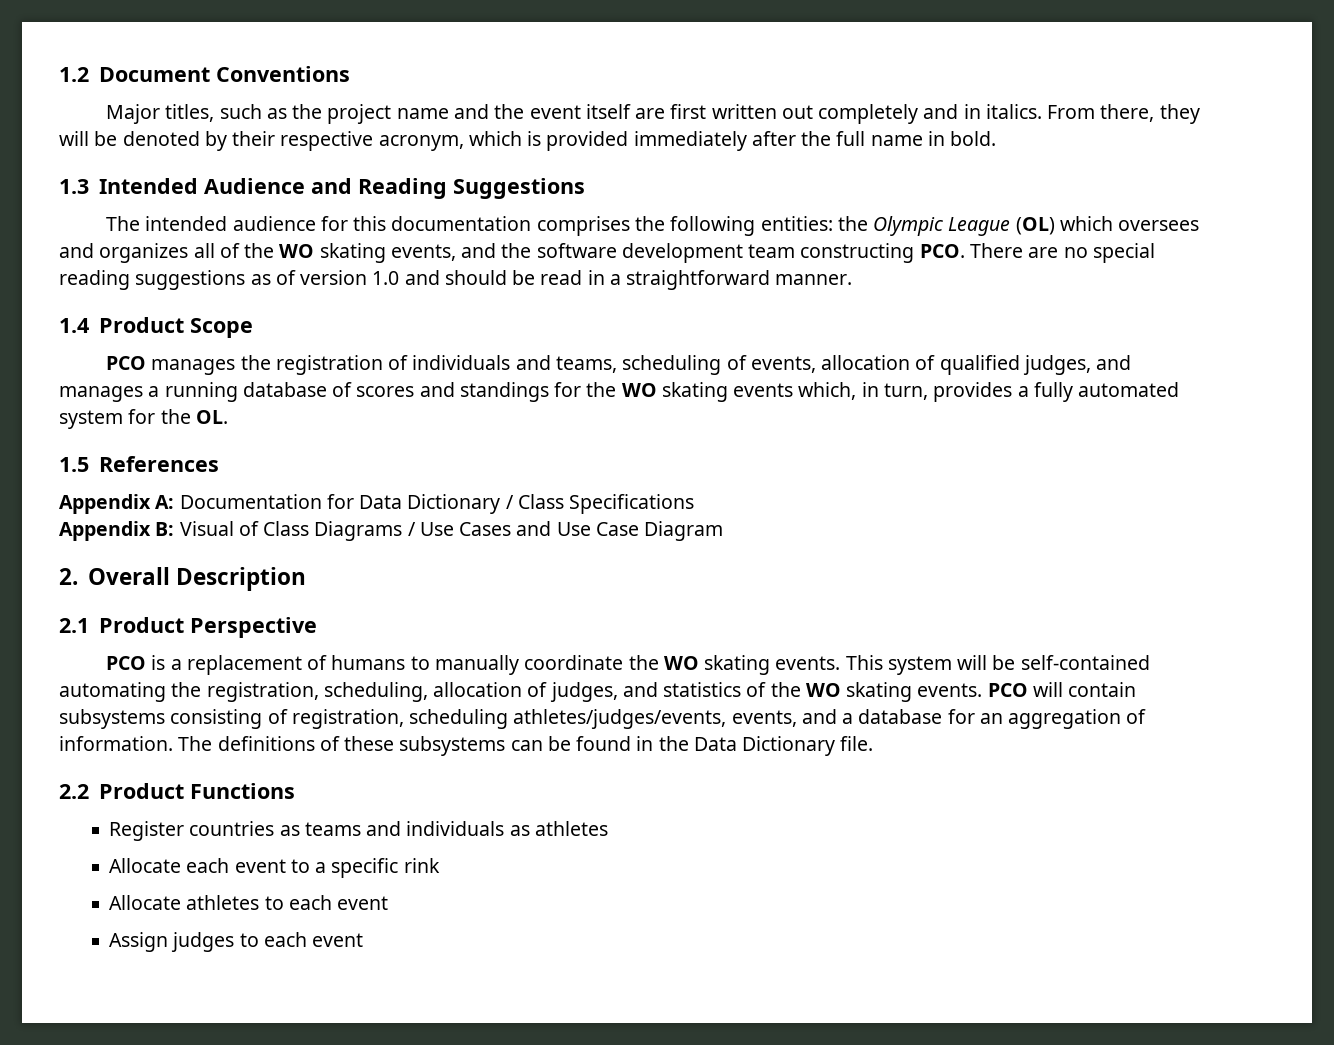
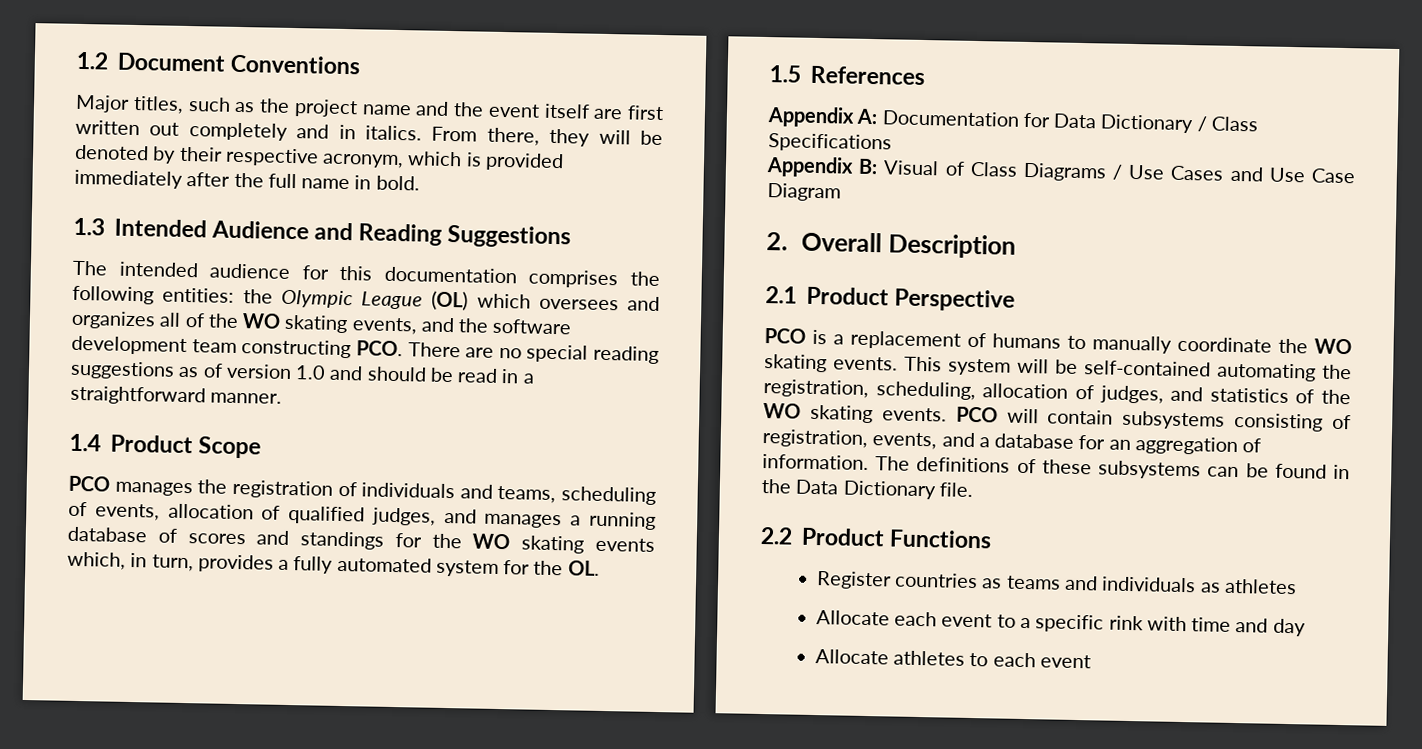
- PCO will contain subsystems consisting of registration, scheduling athletes/judges/events, events, and a database for an aggregation of information.
+ PCO will contain subsystems consisting of registration, events, and a database for an aggregation of information.
- Allocate each event to a specific rink
+ Allocate each event to a specific rink with time and day
- Assign judges to each event

